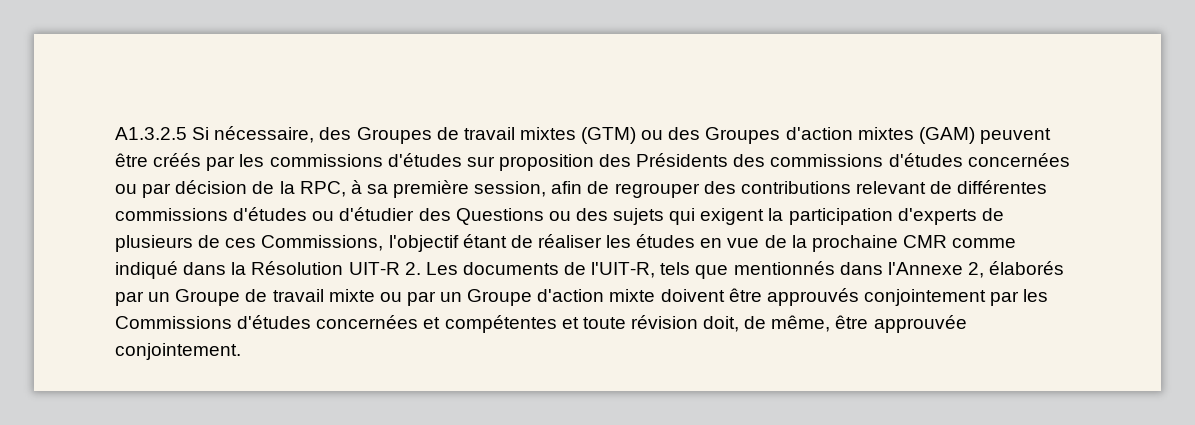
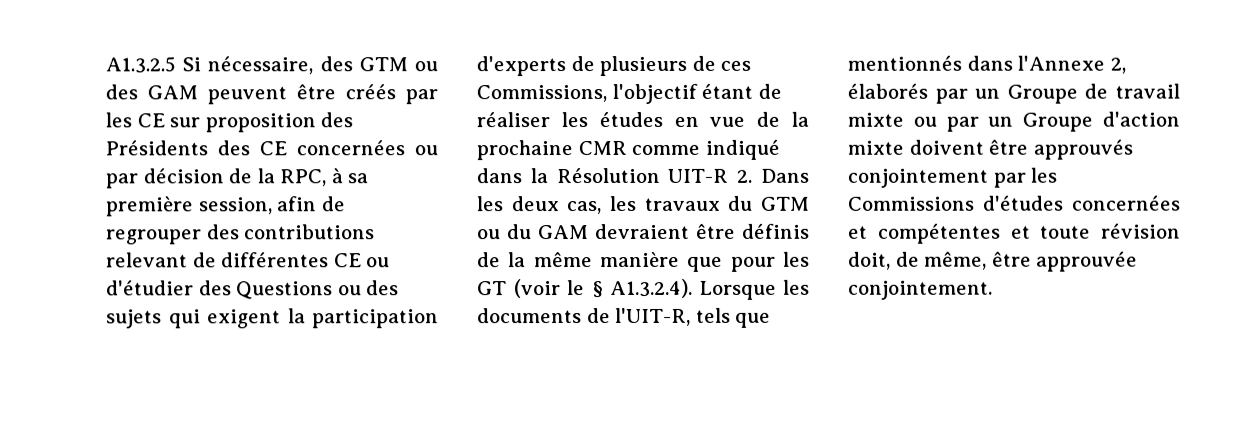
- A1.3.2.5 Si nécessaire, des Groupes de travail mixtes (GTM) ou des Groupes d'action mixtes (GAM) peuvent être créés par les commissions d'études sur proposition des Présidents des commissions d'études concernées ou par décision de la RPC, à sa première session, afin de regrouper des contributions relevant de différentes commissions d'études ou d'étudier des Questions ou des sujets qui exigent la participation d'experts de plusieurs de ces Commissions, l'objectif étant de réaliser les études en vue de la prochaine CMR comme indiqué dans la Résolution UIT-R 2. Les documents de l'UIT-R, tels que mentionnés dans l'Annexe 2, élaborés par un Groupe de travail mixte ou par un Groupe d'action mixte doivent être approuvés conjointement par les Commissions d'études concernées et compétentes et toute révision doit, de même, être approuvée conjointement.
+ A1.3.2.5 Si nécessaire, des GTM ou des GAM peuvent être créés par les CE sur proposition des Présidents des CE concernées ou par décision de la RPC, à sa première session, afin de regrouper des contributions relevant de différentes CE ou d'étudier des Questions ou des sujets qui exigent la participation d'experts de plusieurs de ces Commissions, l'objectif étant de réaliser les études en vue de la prochaine CMR comme indiqué dans la Résolution UIT-R 2. Dans les deux cas, les travaux du GTM ou du GAM devraient être définis de la même manière que pour les GT (voir le § A1.3.2.4). Lorsque les documents de l'UIT-R, tels que mentionnés dans l'Annexe 2, élaborés par un Groupe de travail mixte ou par un Groupe d'action mixte doivent être approuvés conjointement par les Commissions d'études concernées et compétentes et toute révision doit, de même, être approuvée conjointement.

